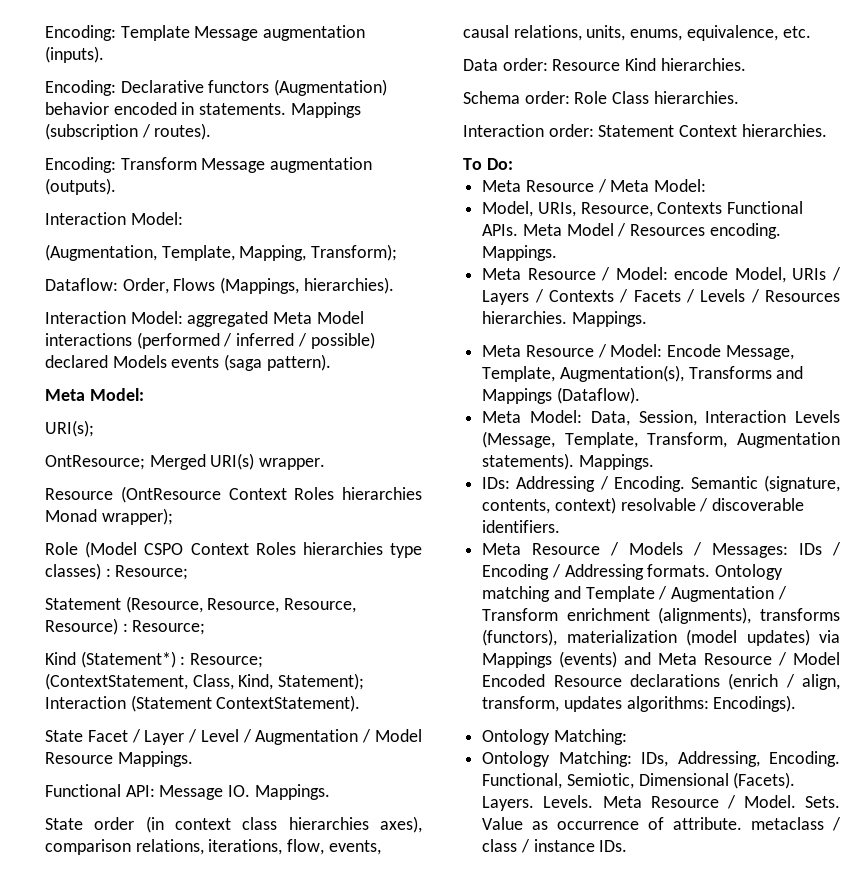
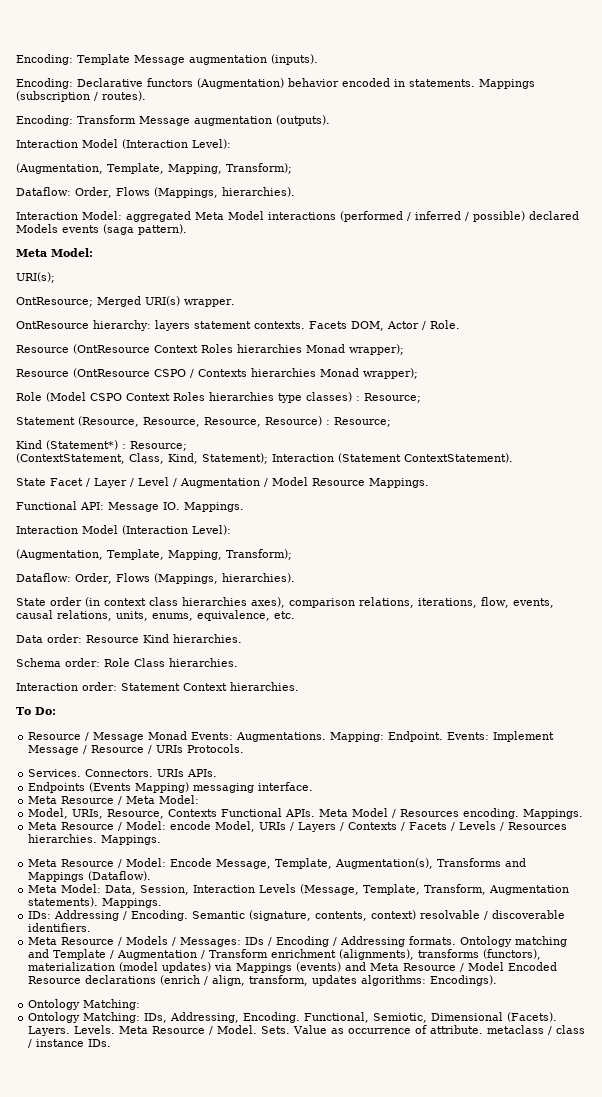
  Encoding: Transform Message augmentation (outputs).
- Interaction Model:
+ Interaction Model (Interaction Level):
+ OntResource hierarchy: layers statement contexts. Facets DOM, Actor / Role.
+ Resource (OntResource CSPO / Contexts hierarchies Monad wrapper);
  Functional API: Message IO. Mappings.
+ Interaction Model (Interaction Level):
+ (Augmentation, Template, Mapping, Transform);
+ Dataflow: Order, Flows (Mappings, hierarchies).
+ Resource / Message Monad Events: Augmentations. Mapping: Endpoint. Events: Implement Message / Resource / URIs Protocols.
+ Services. Connectors. URIs APIs.
+ Endpoints (Events Mapping) messaging interface.

